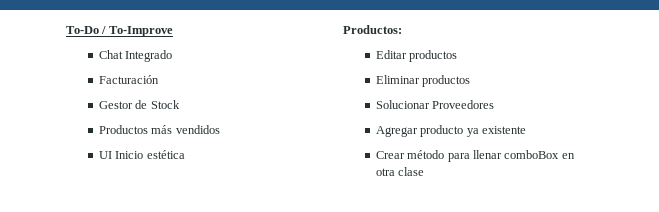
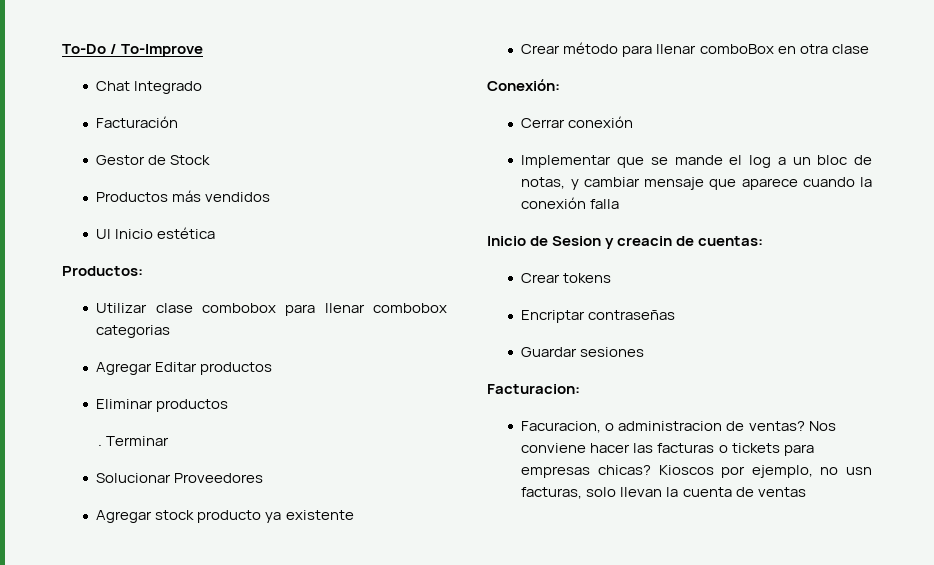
- Editar productos
+ Utilizar clase combobox para llenar combobox categorias
+ Agregar Editar productos
+ . Terminar
- Agregar producto ya existente
+ Agregar stock producto ya existente
+ Conexión:
+ Cerrar conexión
+ Implementar que se mande el log a un bloc de notas, y cambiar mensaje que aparece cuando la conexión falla
+ Inicio de Sesion y creacin de cuentas:
+ Crear tokens
+ Encriptar contraseñas
+ Guardar sesiones
+ Facturacion:
+ Facuracion, o administracion de ventas? Nos conviene hacer las facturas o tickets para empresas chicas? Kioscos por ejemplo, no usn facturas, solo llevan la cuenta de ventas

